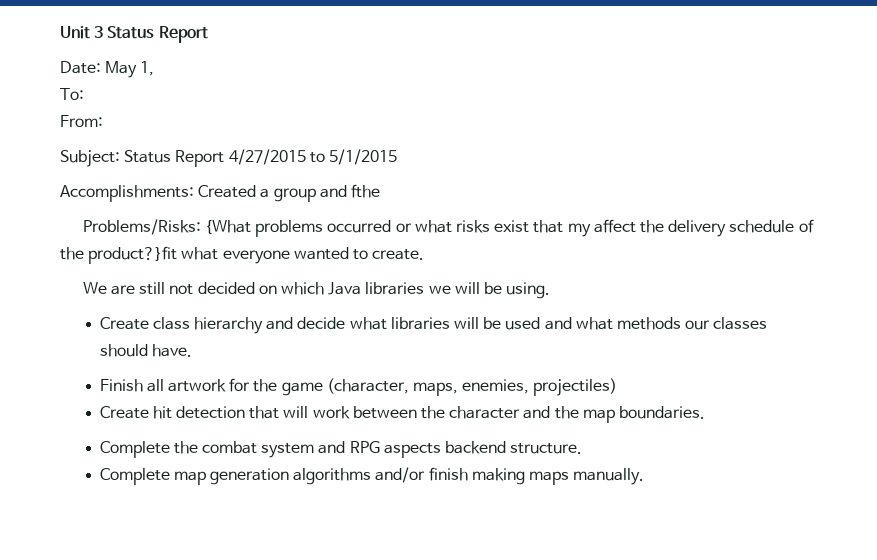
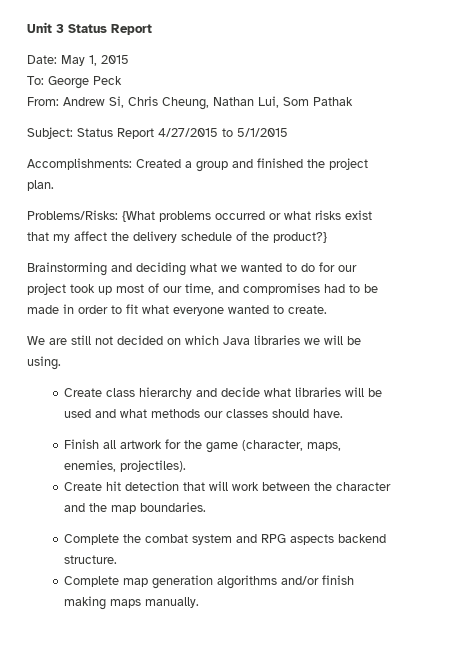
- Date: May 1,
+ Date: May 1, 2015
- To:
+ To: George Peck
- From:
+ From: Andrew Si, Chris Cheung, Nathan Lui, Som Pathak
- Accomplishments: Created a group and fthe
+ Accomplishments: Created a group and finished the project plan.
- Problems/Risks: {What problems occurred or what risks exist that my affect the delivery schedule of the product?}fit what everyone wanted to create.
+ Problems/Risks: {What problems occurred or what risks exist that my affect the delivery schedule of the product?}
+ Brainstorming and deciding what we wanted to do for our project took up most of our time, and compromises had to be made in order to fit what everyone wanted to create.
- Finish all artwork for the game (character, maps, enemies, projectiles)
+ Finish all artwork for the game (character, maps, enemies, projectiles).

